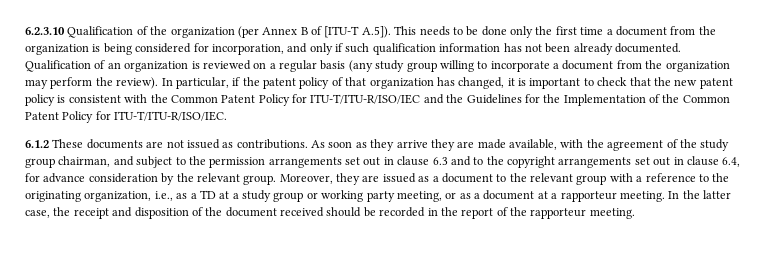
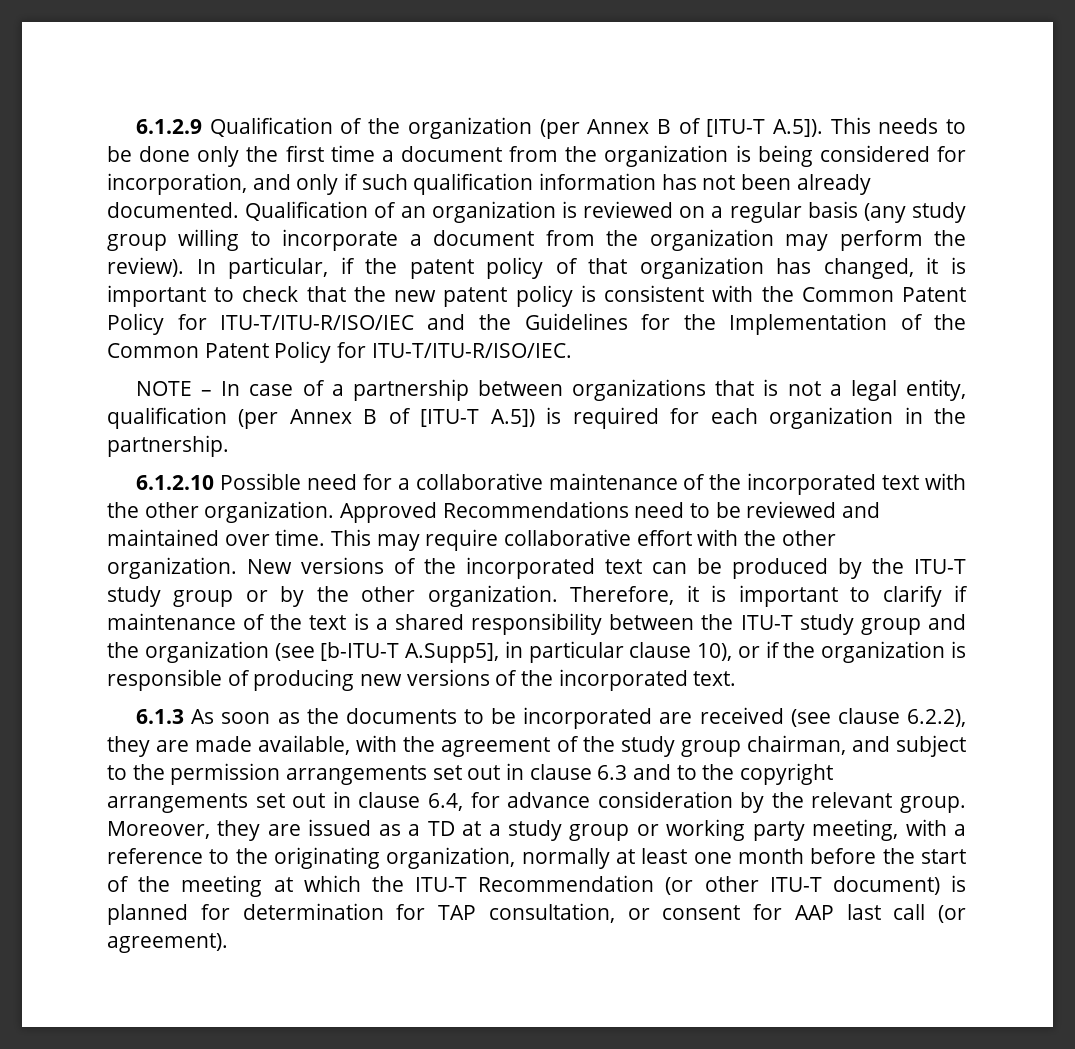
- 6.2.3.10 Qualification of the organization (per Annex B of [ITU-T A.5]). This needs to be done only the first time a document from the organization is being considered for incorporation, and only if such qualification information has not been already documented.
+ 6.1.2.9 Qualification of the organization (per Annex B of [ITU-T A.5]). This needs to be done only the first time a document from the organization is being considered for incorporation, and only if such qualification information has not been already documented.
- 6.1.2 These documents are not issued as contributions. As soon as they arrive they are made available, with the agreement of the study group chairman, and subject to the permission arrangements set out in clause 6.3 and to the copyright arrangements set out in clause 6.4, for advance consideration by the relevant group.
+ NOTE – In case of a partnership between organizations that is not a legal entity, qualification (per Annex B of [ITU-T A.5]) is required for each organization in the partnership.
+ 6.1.2.10 Possible need for a collaborative maintenance of the incorporated text with the other organization. Approved Recommendations need to be reviewed and maintained over time. This may require collaborative effort with the other organization. New versions of the incorporated text can be produced by the ITU-T study group or by the other organization. Therefore, it is important to clarify if maintenance of the text is a shared responsibility between the ITU-T study group and the organization (see [b-ITU-T A.Supp5], in particular clause 10), or if the organization is responsible of producing new versions of the incorporated text.
+ 6.1.3 As soon as the documents to be incorporated are received (see clause 6.2.2), they are made available, with the agreement of the study group chairman, and subject to the permission arrangements set out in clause 6.3 and to the copyright arrangements set out in clause 6.4, for advance consideration by the relevant group.
- Moreover, they are issued as a document to the relevant group with a reference to the originating organization, i.e., as a TD at a study group or working party meeting, or as a document at a rapporteur meeting. In the latter case, the receipt and disposition of the document received should be recorded in the report of the rapporteur meeting.
+ Moreover, they are issued as a TD at a study group or working party meeting, with a reference to the originating organization, normally at least one month before the start of the meeting at which the ITU-T Recommendation (or other ITU-T document) is planned for determination for TAP consultation, or consent for AAP last call (or agreement).

